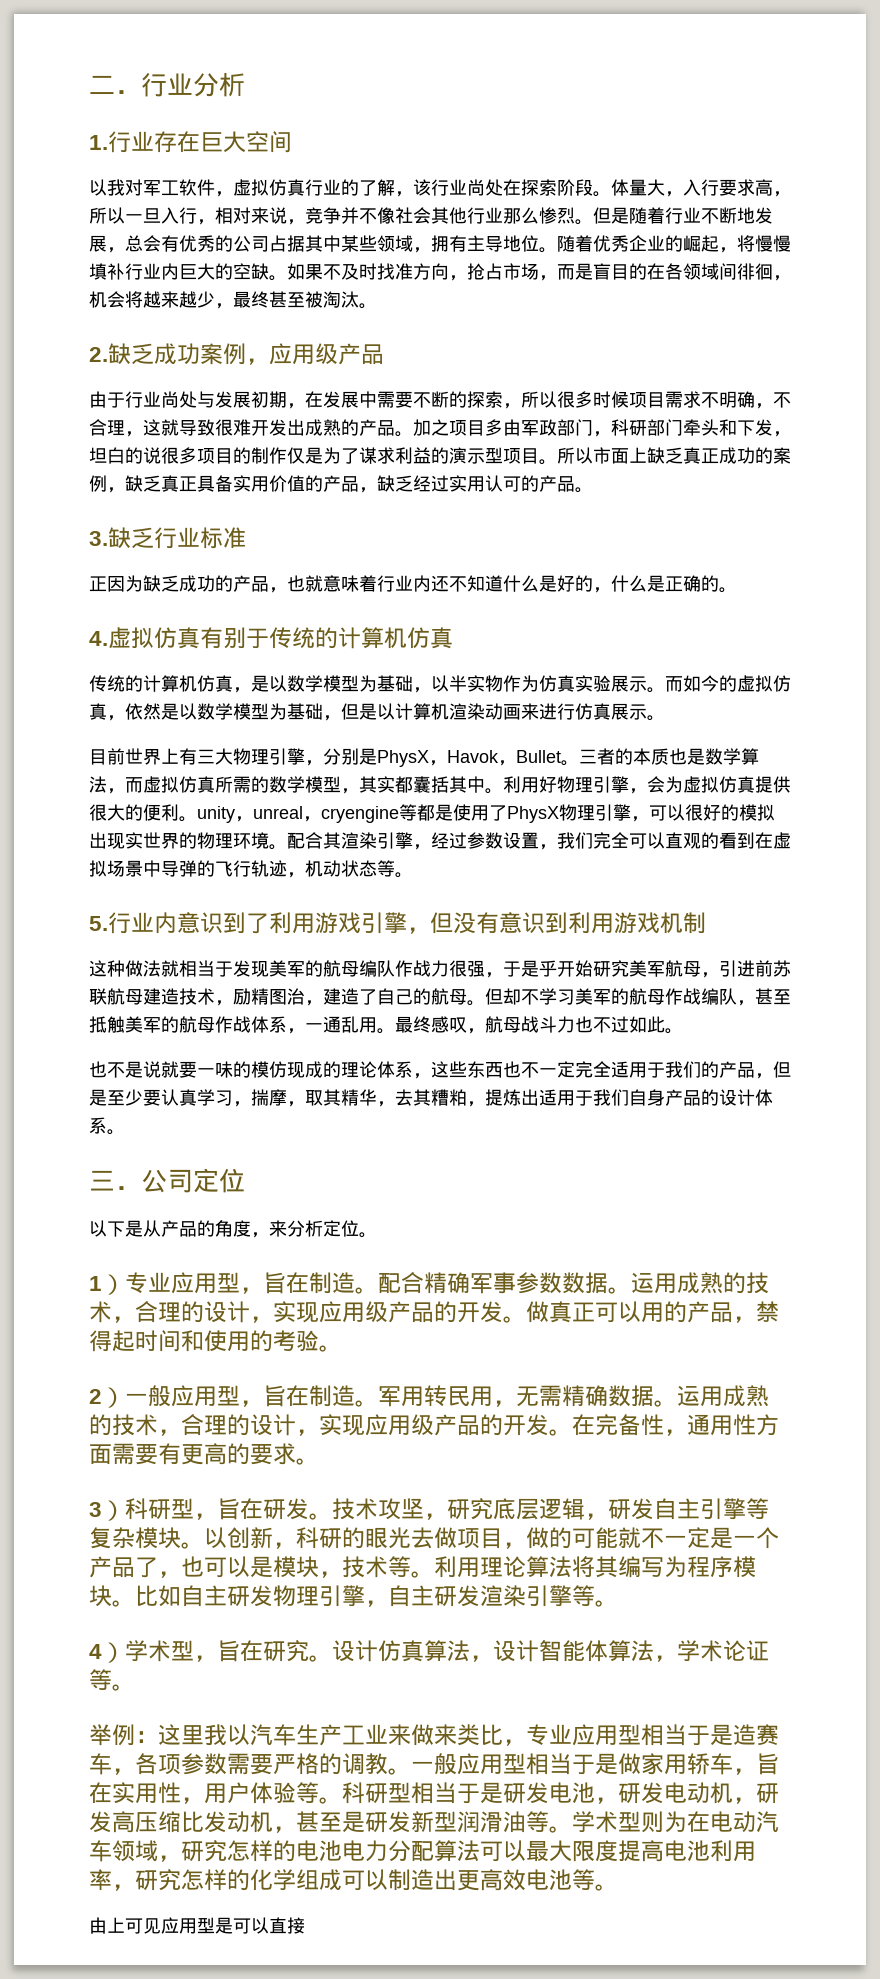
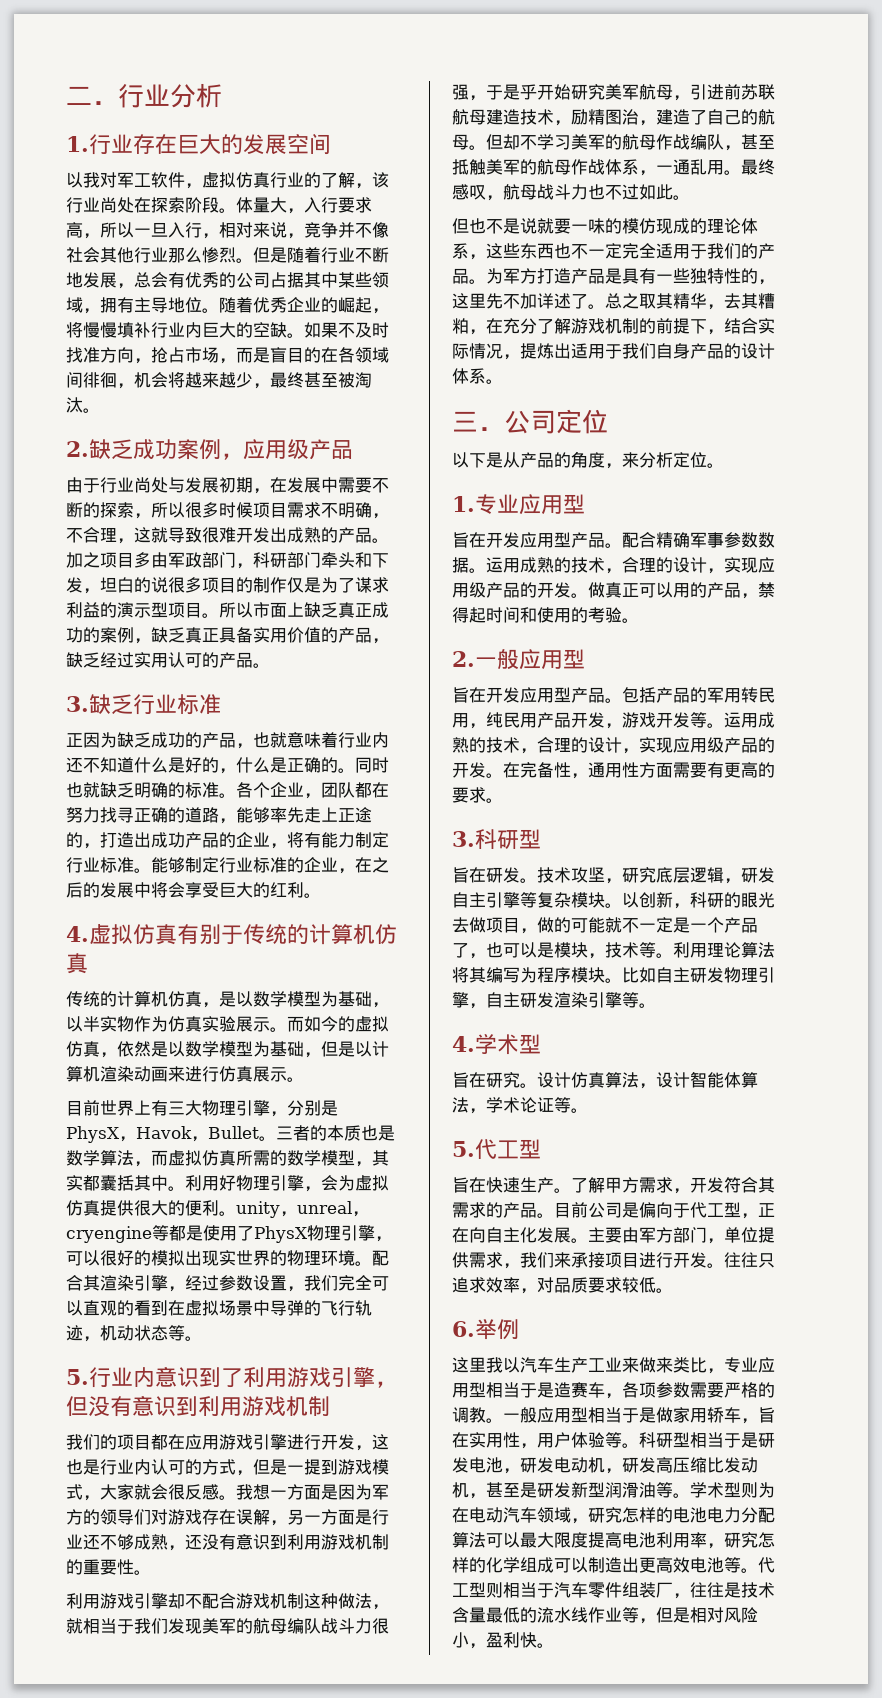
- 1.行业存在巨大空间
+ 1.行业存在巨大的发展空间
+ 同时也就缺乏明确的标准。各个企业，团队都在努力找寻正确的道路，能够率先走上正途的，打造出成功产品的企业，将有能力制定行业标准。能够制定行业标准的企业，在之后的发展中将会享受巨大的红利。
- 这种做法就相当于发现美军的航母编队作战力很强，于是乎开始研究美军航母，引进前苏联航母建造技术，励精图治，建造了自己的航母。
+ 我们的项目都在应用游戏引擎进行开发，这也是行业内认可的方式，但是一提到游戏模式，大家就会很反感。我想一方面是因为军方的领导们对游戏存在误解，另一方面是行业还不够成熟，还没有意识到利用游戏机制的重要性。
+ 利用游戏引擎却不配合游戏机制这种做法，就相当于我们发现美军的航母编队战斗力很强，于是乎开始研究美军航母，引进前苏联航母建造技术，励精图治，建造了自己的航母。
- 也不是说就要一味的模仿现成的理论体系，这些东西也不一定完全适用于我们的产品，但是至少要认真学习，揣摩，取其精华，去其糟粕，提炼出适用于我们自身产品的设计体系。
+ 但也不是说就要一味的模仿现成的理论体系，这些东西也不一定完全适用于我们的产品。为军方打造产品是具有一些独特性的，这里先不加详述了。总之取其精华，去其糟粕，在充分了解游戏机制的前提下，结合实际情况，提炼出适用于我们自身产品的设计体系。
- 1）专业应用型，旨在制造。
+ 1.专业应用型
+ 旨在开发应用型产品。
- 2）一般应用型，旨在制造。军用转民用，无需精确数据。
+ 2.一般应用型
+ 旨在开发应用型产品。包括产品的军用转民用，纯民用产品开发，游戏开发等。
- 3）科研型，旨在研发。
+ 3.科研型
+ 旨在研发。
- 4）学术型，旨在研究。
+ 4.学术型
+ 旨在研究。
- 举例：这里我以汽车生产工业来做来类比，专业应用型相当于是造赛车，各项参数需要严格的调教。
+ 5.代工型
+ 旨在快速生产。了解甲方需求，开发符合其需求的产品。目前公司是偏向于代工型，正在向自主化发展。主要由军方部门，单位提供需求，我们来承接项目进行开发。往往只追求效率，对品质要求较低。
+ 6.举例
+ 这里我以汽车生产工业来做来类比，专业应用型相当于是造赛车，各项参数需要严格的调教。
- 学术型则为在电动汽车领域，研究怎样的电池电力分配算法可以最大限度提高电池利用率，研究怎样的化学组成可以制造出更高效电池等。
- 由上可见应用型是可以直接
+ 学术型则为在电动汽车领域，研究怎样的电池电力分配算法可以最大限度提高电池利用率，研究怎样的化学组成可以制造出更高效电池等。代工型则相当于汽车零件组装厂，往往是技术含量最低的流水线作业等，但是相对风险小，盈利快。

